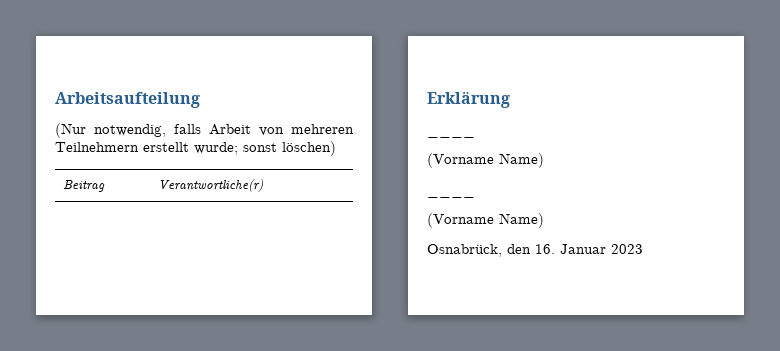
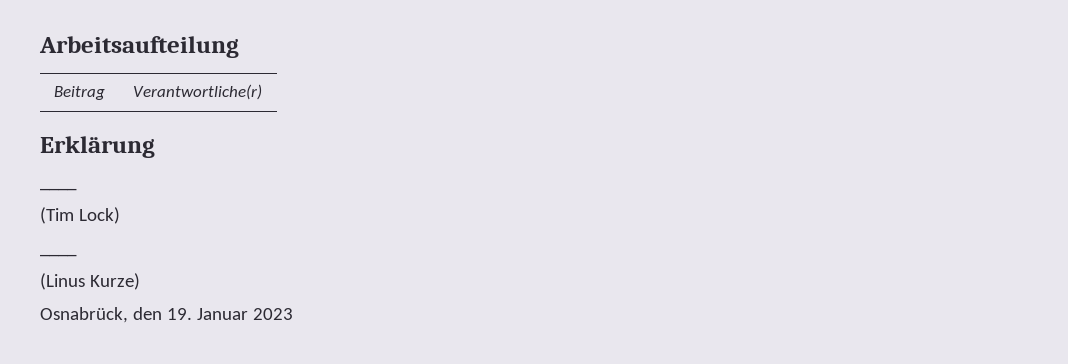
- (Nur notwendig, falls Arbeit von mehreren Teilnehmern erstellt wurde; sonst löschen)
  Erklärung
  ____
- (Vorname Name)
+ (Tim Lock)
  ____
- (Vorname Name)
+ (Linus Kurze)
- Osnabrück, den 16. Januar 2023
+ Osnabrück, den 19. Januar 2023

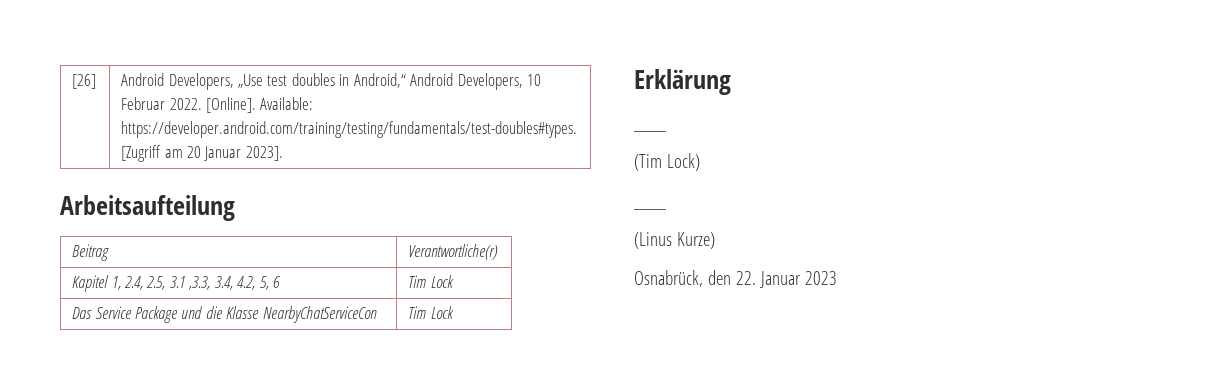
+ [26] | Android Developers, „Use test doubles in Android,“ Android Developers, 10 Februar 2022. [Online]. Available: https://developer.android.com/training/testing/fundamentals/test-doubles#types. [Zugriff am 20 Januar 2023].
  Arbeitsaufteilung
  Beitrag | Verantwortliche(r)
+ Kapitel 1, 2.4, 2.5, 3.1 ,3.3, 3.4, 4.2, 5, 6 | Tim Lock
+ Das Service Package und die Klasse NearbyChatServiceCon | Tim Lock
- Osnabrück, den 19. Januar 2023
+ Osnabrück, den 22. Januar 2023

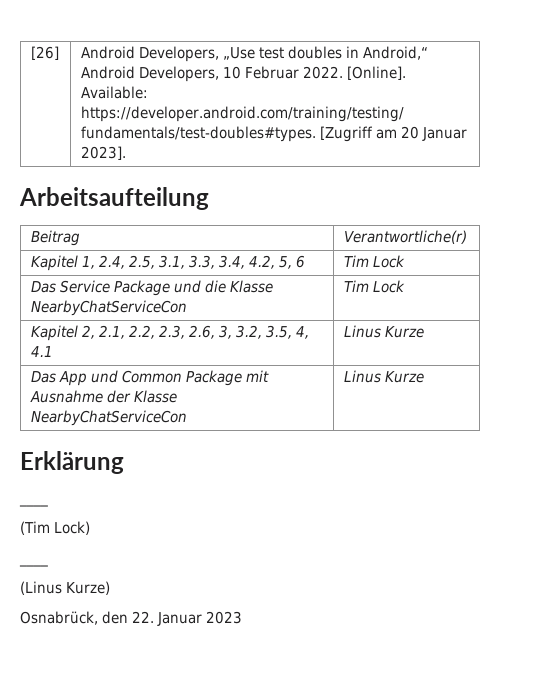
- Kapitel 1, 2.4, 2.5, 3.1 ,3.3, 3.4, 4.2, 5, 6 | Tim Lock
+ Kapitel 1, 2.4, 2.5, 3.1, 3.3, 3.4, 4.2, 5, 6 | Tim Lock
+ Kapitel 2, 2.1, 2.2, 2.3, 2.6, 3, 3.2, 3.5, 4, 4.1 | Linus Kurze
+ Das App und Common Package mit Ausnahme der Klasse NearbyChatServiceCon | Linus Kurze

